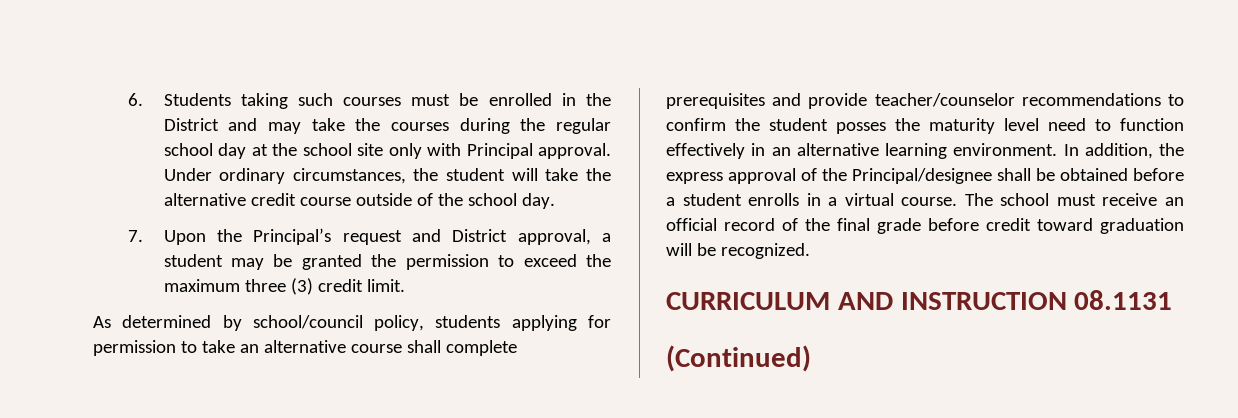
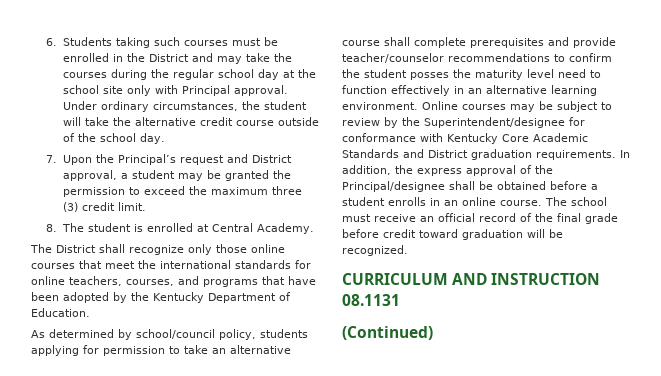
+ 8. The student is enrolled at Central Academy.
+ The District shall recognize only those online courses that meet the international standards for online teachers, courses, and programs that have been adopted by the Kentucky Department of Education.
+ Online courses may be subject to review by the Superintendent/designee for conformance with Kentucky Core Academic Standards and District graduation requirements.
- In addition, the express approval of the Principal/designee shall be obtained before a student enrolls in a virtual course.
+ In addition, the express approval of the Principal/designee shall be obtained before a student enrolls in an online course.

